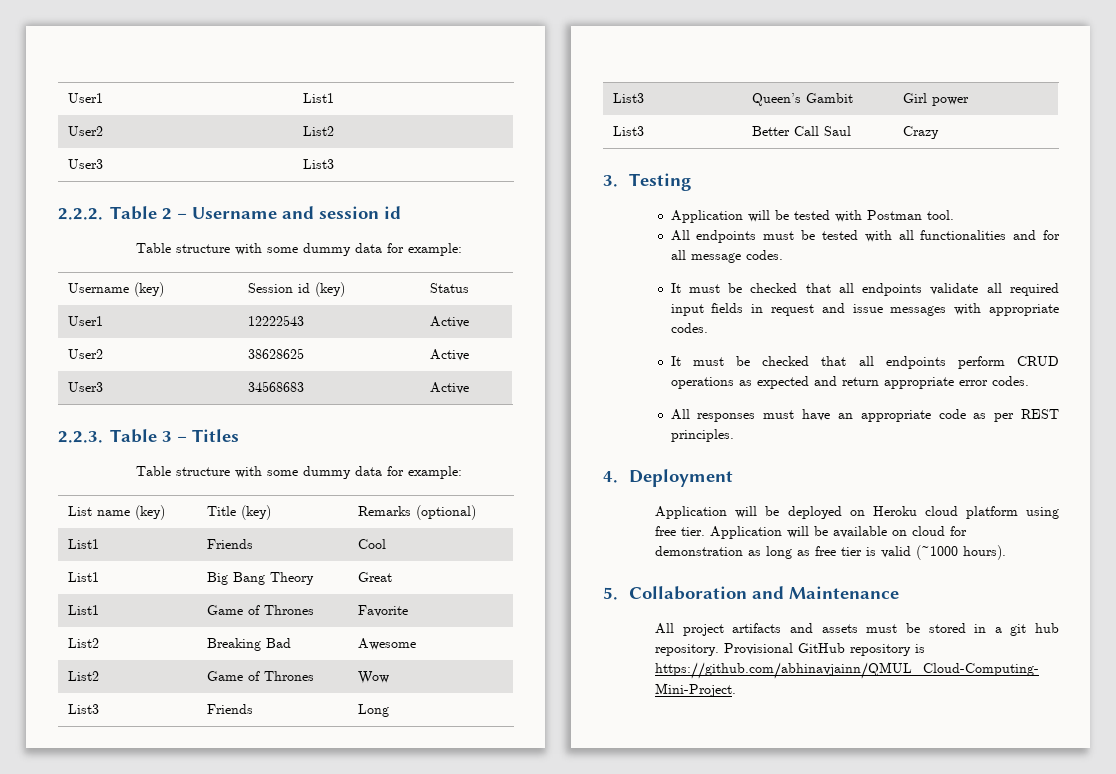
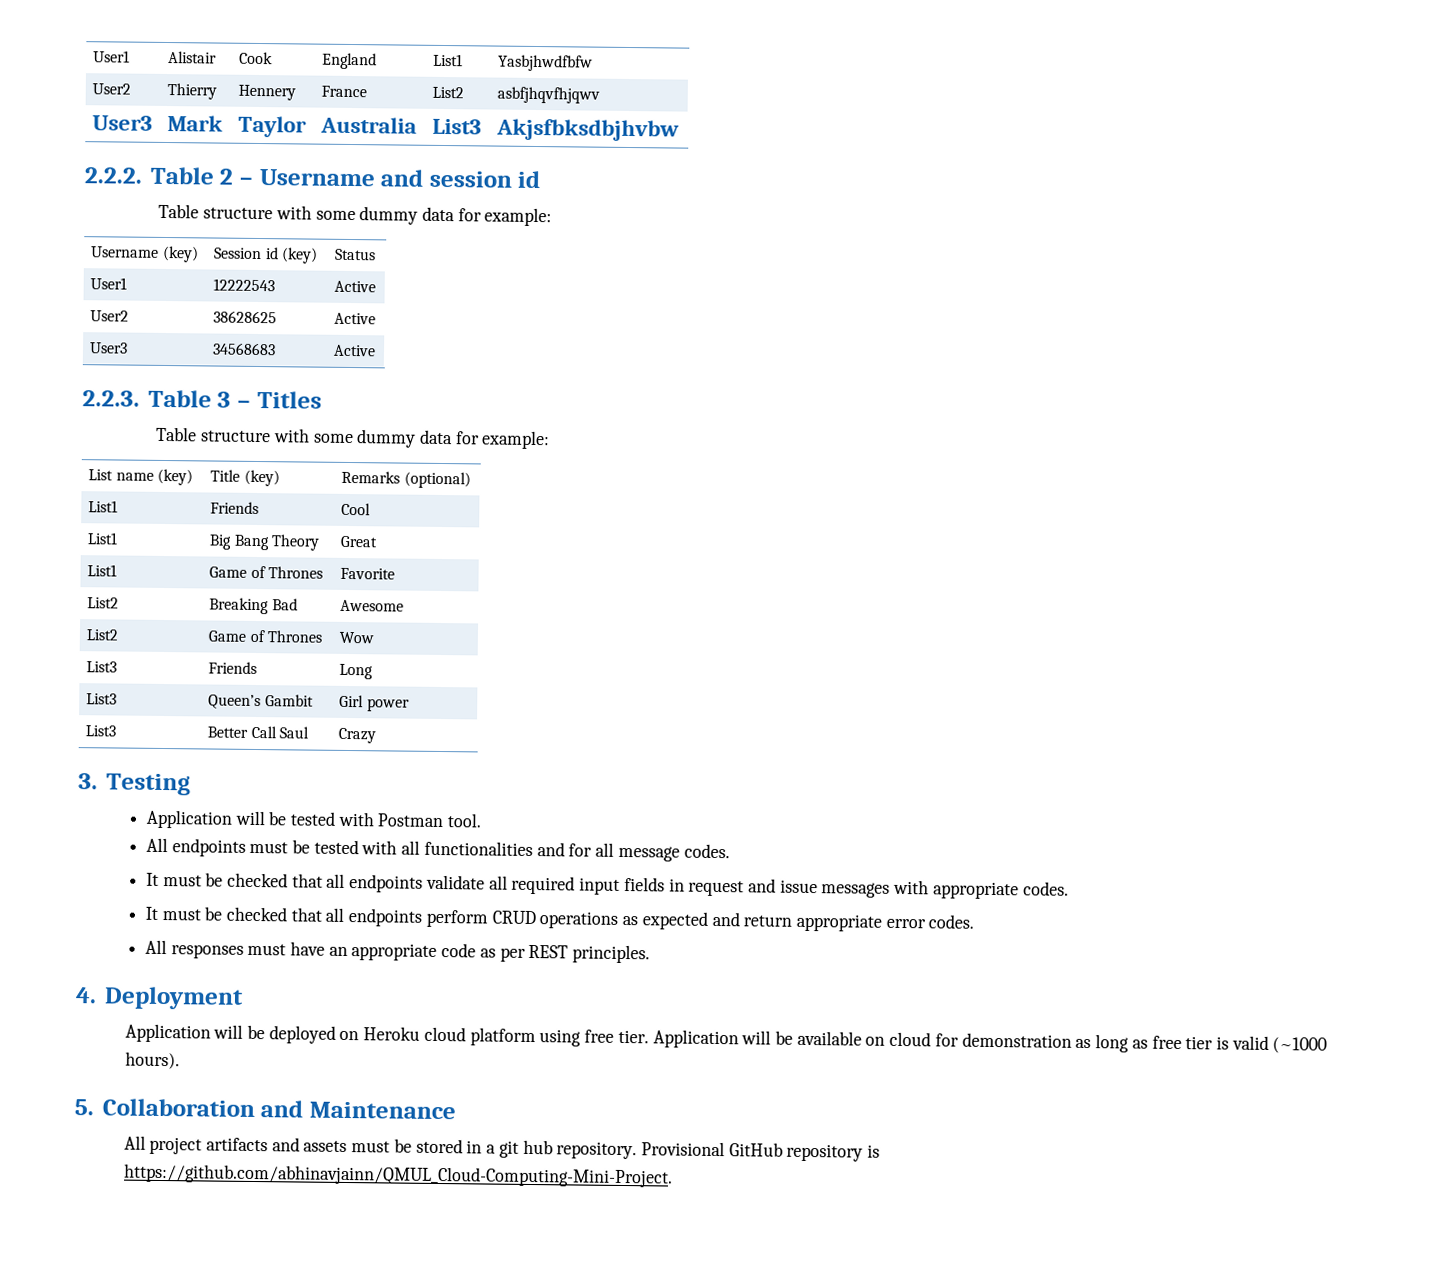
- User1 | List1
- User2 | List2
- User3 | List3
+ User1 | Alistair | Cook | England | List1 | Yasbjhwdfbfw
+ User2 | Thierry | Hennery | France | List2 | asbfjhqvfhjqwv
+ User3 | Mark | Taylor | Australia | List3 | Akjsfbksdbjhvbw

